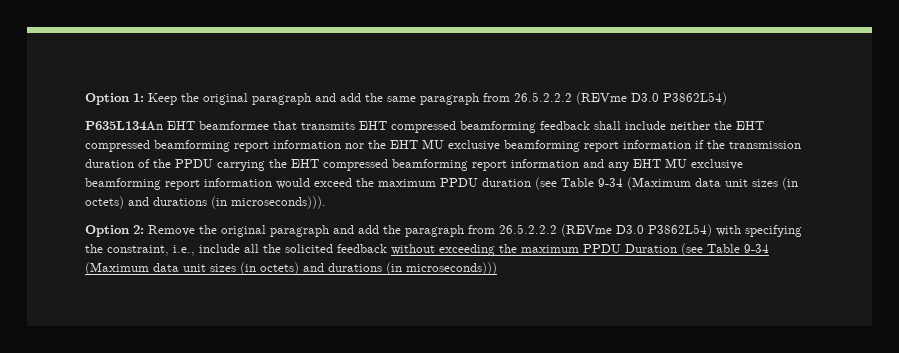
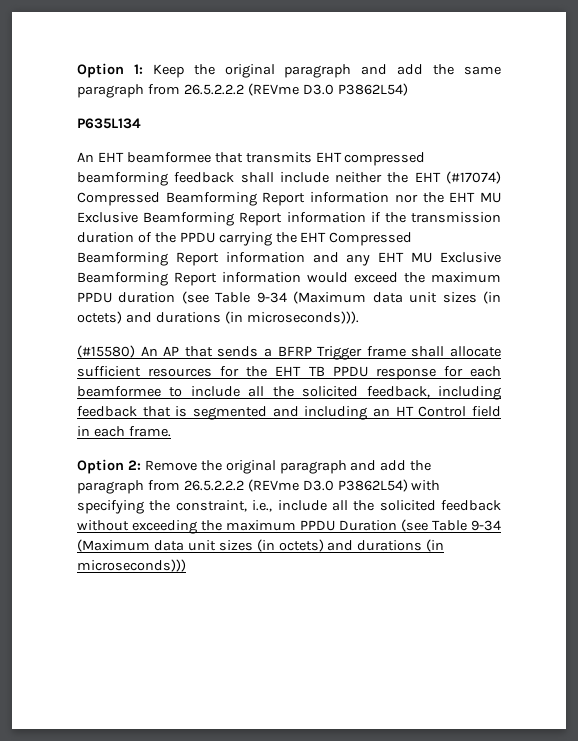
- P635L134An EHT beamformee that transmits EHT compressed beamforming feedback shall include neither the EHT compressed beamforming report information nor the EHT MU exclusive beamforming report information if the transmission duration of the PPDU carrying the EHT compressed beamforming report information and any EHT MU exclusive beamforming report information would exceed the maximum PPDU duration (see Table 9-34 (Maximum data unit sizes (in octets) and durations (in microseconds))).
+ P635L134
+ An EHT beamformee that transmits EHT compressed beamforming feedback shall include neither the EHT (#17074) Compressed Beamforming Report information nor the EHT MU Exclusive Beamforming Report information if the transmission duration of the PPDU carrying the EHT Compressed Beamforming Report information and any EHT MU Exclusive Beamforming Report information would exceed the maximum PPDU duration (see Table 9-34 (Maximum data unit sizes (in octets) and durations (in microseconds))).
+ (#15580) An AP that sends a BFRP Trigger frame shall allocate sufficient resources for the EHT TB PPDU response for each beamformee to include all the solicited feedback, including feedback that is segmented and including an HT Control field in each frame.

